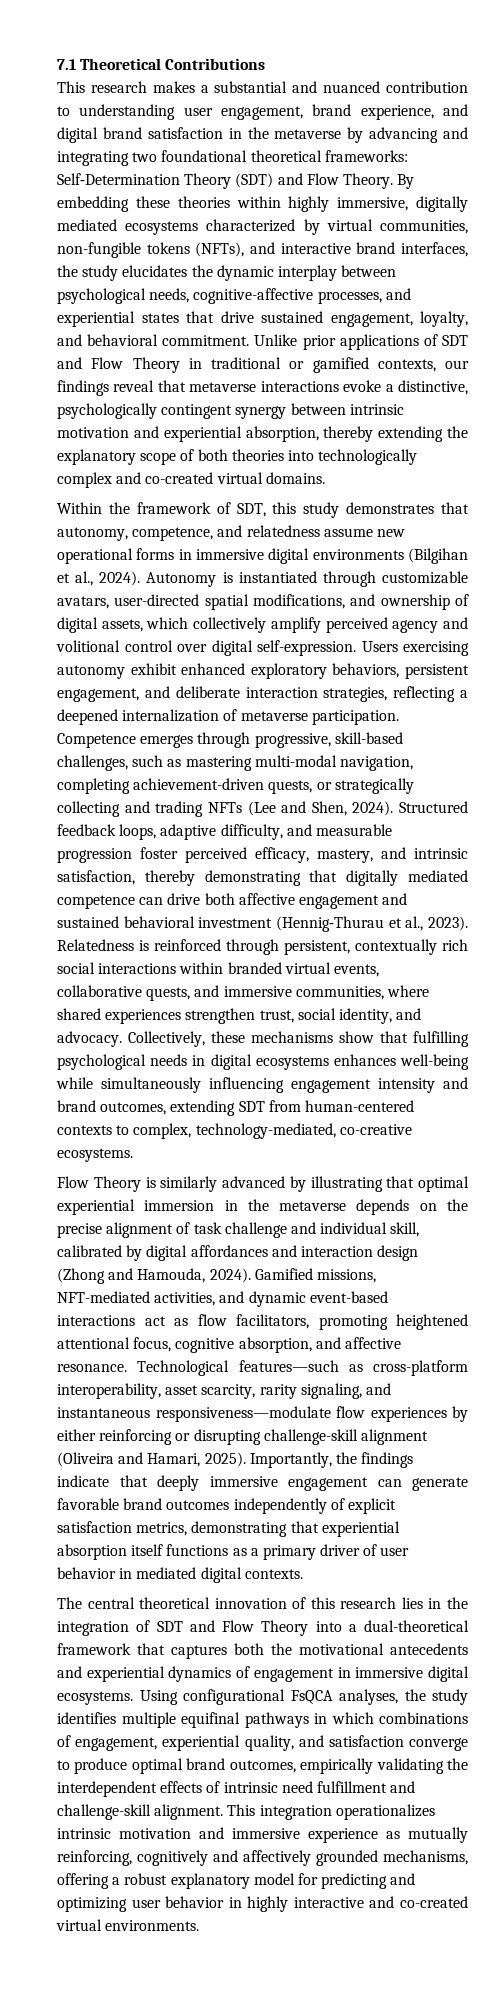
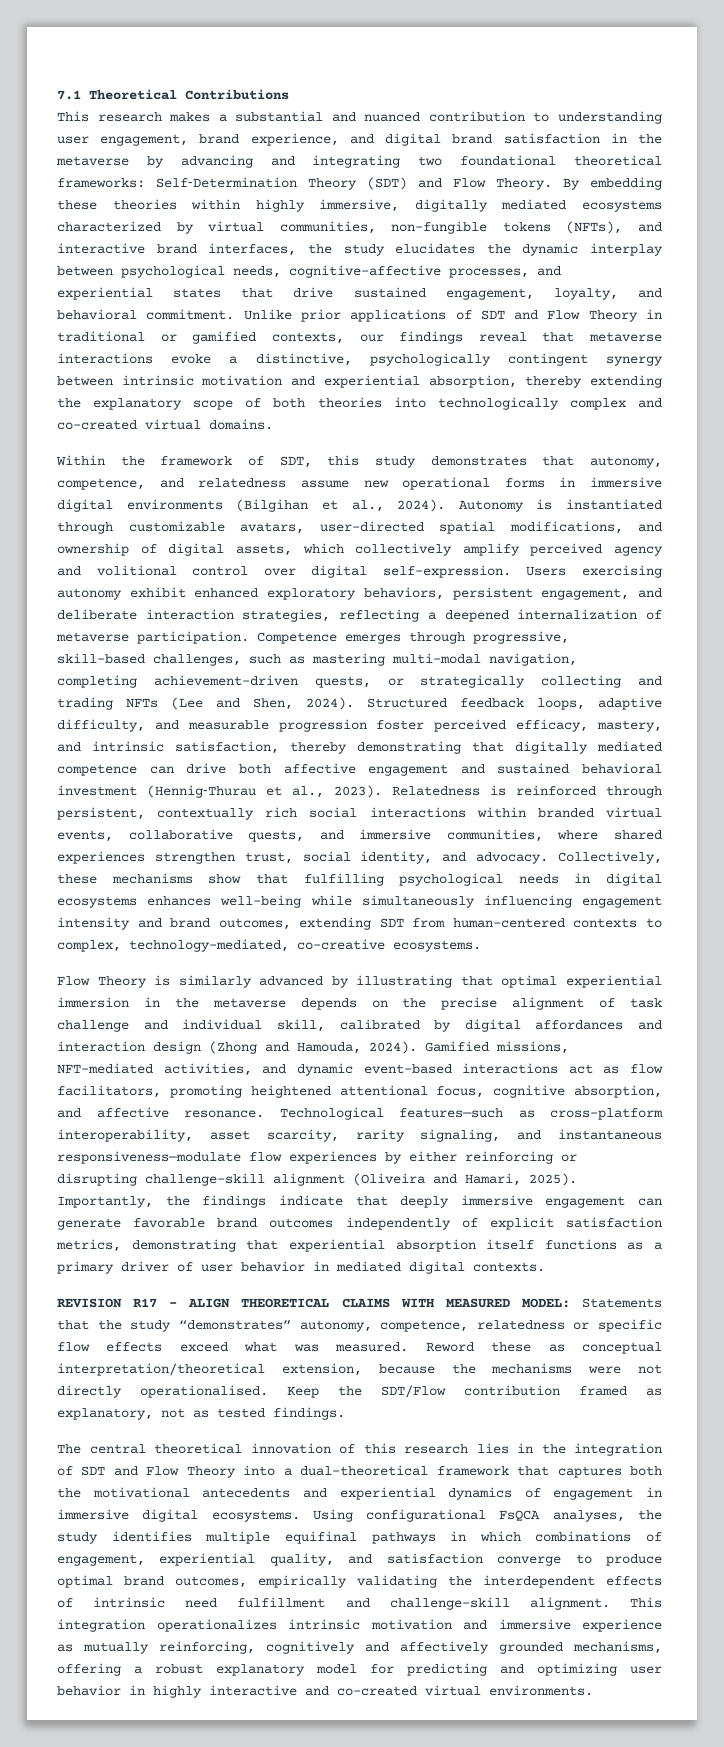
+ REVISION R17 – ALIGN THEORETICAL CLAIMS WITH MEASURED MODEL: Statements that the study “demonstrates” autonomy, competence, relatedness or specific flow effects exceed what was measured. Reword these as conceptual interpretation/theoretical extension, because the mechanisms were not directly operationalised. Keep the SDT/Flow contribution framed as explanatory, not as tested findings.

